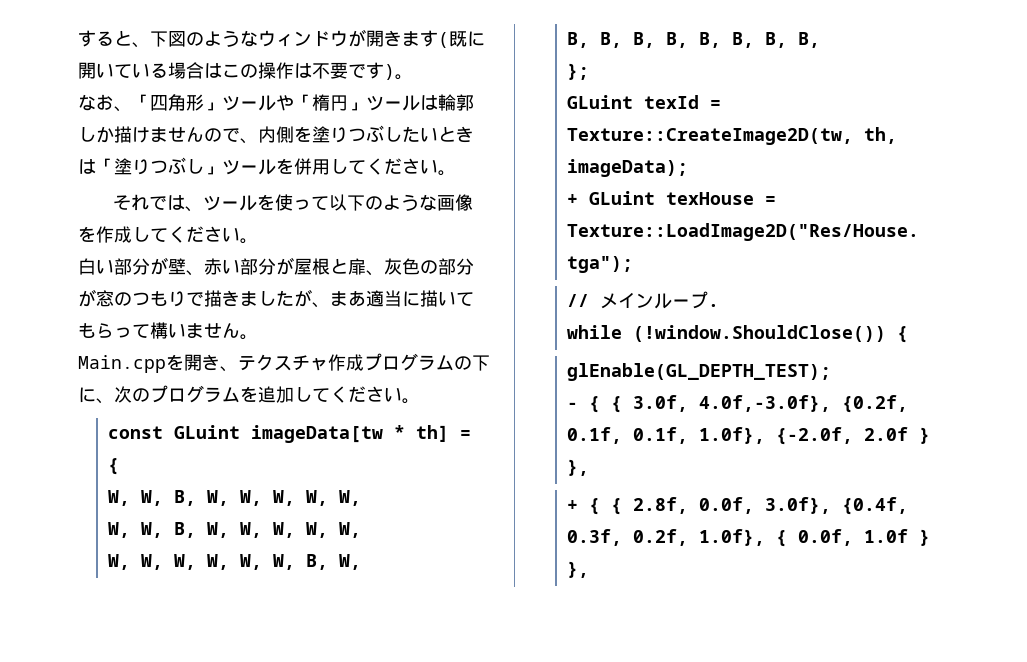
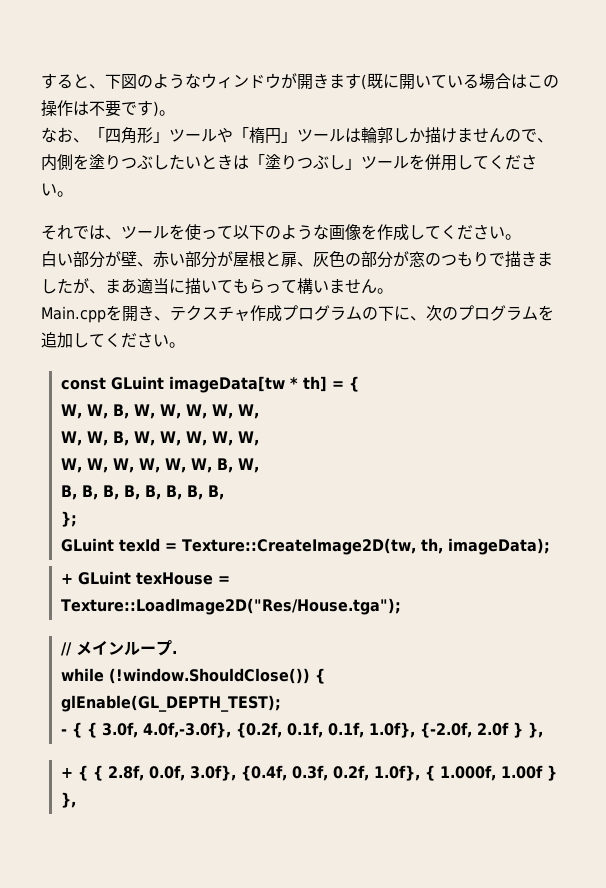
- + { { 2.8f, 0.0f, 3.0f}, {0.4f, 0.3f, 0.2f, 1.0f}, { 0.0f, 1.0f } },
+ + { { 2.8f, 0.0f, 3.0f}, {0.4f, 0.3f, 0.2f, 1.0f}, { 1.000f, 1.00f } },

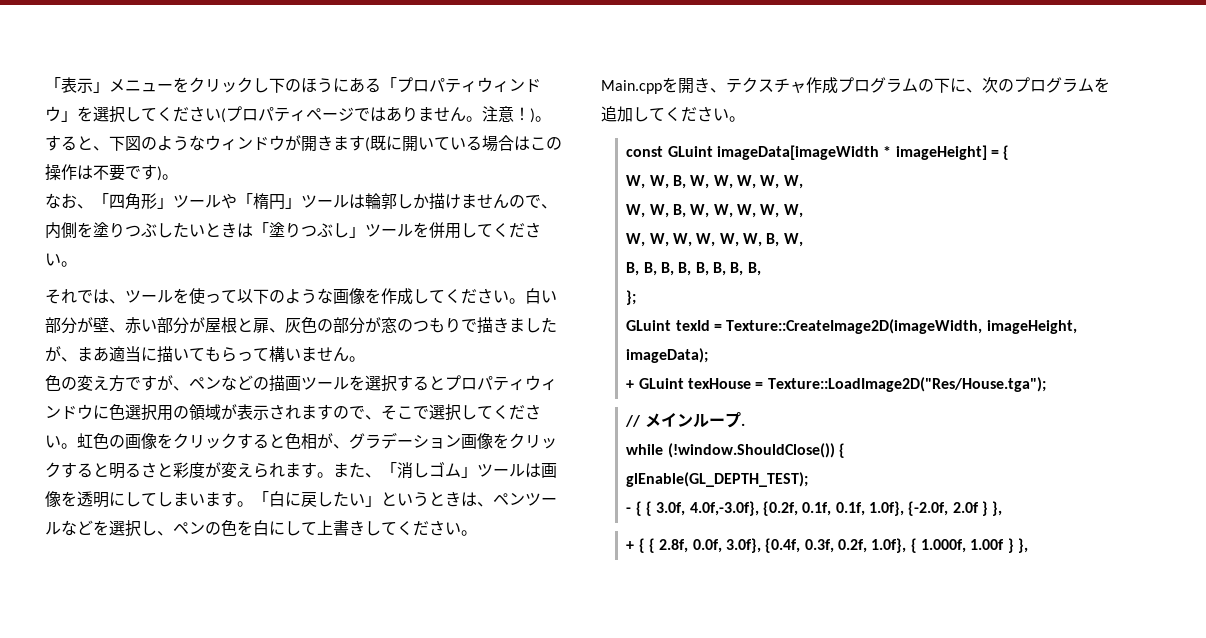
+ 「表示」メニューをクリックし下のほうにある「プロパティウィンドウ」を選択してください(プロパティページではありません。注意！)。
- それでは、ツールを使って以下のような画像を作成してください。
- 白い部分が壁、赤い部分が屋根と扉、灰色の部分が窓のつもりで描きましたが、まあ適当に描いてもらって構いません。
+ それでは、ツールを使って以下のような画像を作成してください。白い部分が壁、赤い部分が屋根と扉、灰色の部分が窓のつもりで描きましたが、まあ適当に描いてもらって構いません。
+ 色の変え方ですが、ペンなどの描画ツールを選択するとプロパティウィンドウに色選択用の領域が表示されますので、そこで選択してください。虹色の画像をクリックすると色相が、グラデーション画像をクリックすると明るさと彩度が変えられます。また、「消しゴム」ツールは画像を透明にしてしまいます。「白に戻したい」というときは、ペンツールなどを選択し、ペンの色を白にして上書きしてください。
- const GLuint imageData[tw * th] = {
+ const GLuint imageData[imageWidth * imageHeight] = {
- GLuint texId = Texture::CreateImage2D(tw, th, imageData);
+ GLuint texId = Texture::CreateImage2D(imageWidth, imageHeight, imageData);

